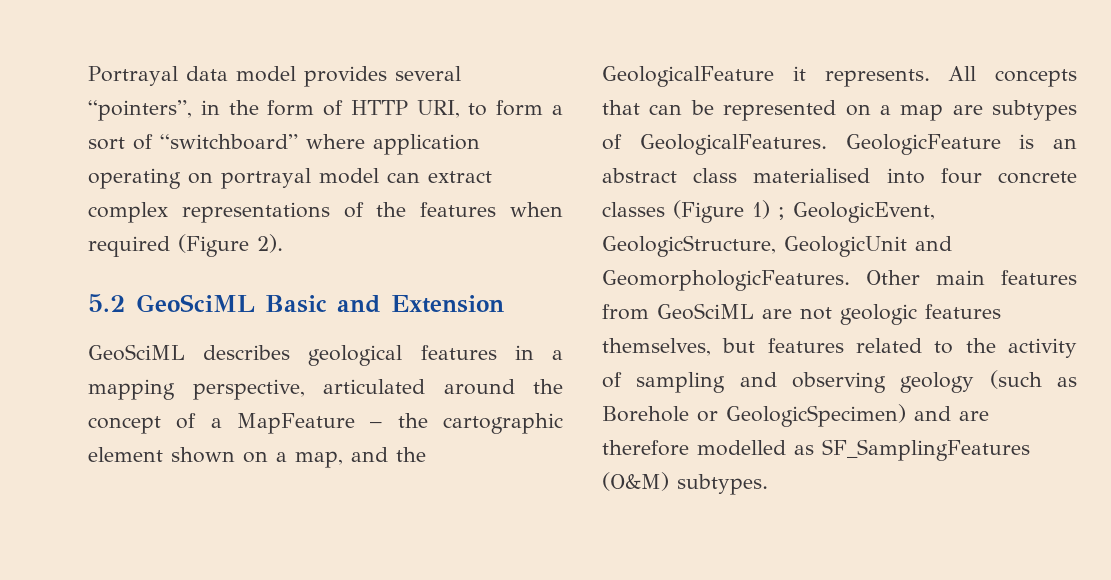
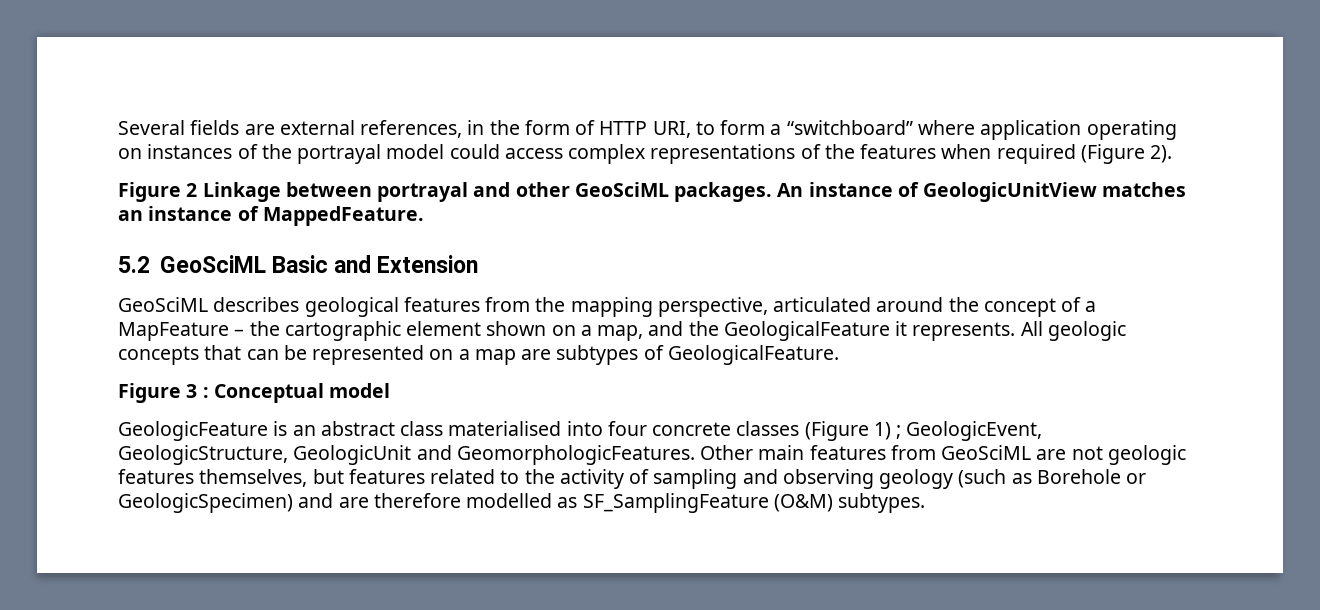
- Portrayal data model provides several “pointers”, in the form of HTTP URI, to form a sort of “switchboard” where application operating on portrayal model can extract complex representations of the features when required (Figure 2).
+ Several fields are external references, in the form of HTTP URI, to form a “switchboard” where application operating on instances of the portrayal model could access complex representations of the features when required (Figure 2).
+ Figure 2 Linkage between portrayal and other GeoSciML packages. An instance of GeologicUnitView matches an instance of MappedFeature.
- GeoSciML describes geological features in a mapping perspective, articulated around the concept of a MapFeature – the cartographic element shown on a map, and the GeologicalFeature it represents.
+ GeoSciML describes geological features from the mapping perspective, articulated around the concept of a MapFeature – the cartographic element shown on a map, and the GeologicalFeature it represents.
- All concepts that can be represented on a map are subtypes of GeologicalFeatures. GeologicFeature is an abstract class materialised into four concrete classes (Figure 1) ; GeologicEvent, GeologicStructure, GeologicUnit and GeomorphologicFeatures.
+ All geologic concepts that can be represented on a map are subtypes of GeologicalFeature.
+ Figure 3 : Conceptual model
+ GeologicFeature is an abstract class materialised into four concrete classes (Figure 1) ; GeologicEvent, GeologicStructure, GeologicUnit and GeomorphologicFeatures.
- Other main features from GeoSciML are not geologic features themselves, but features related to the activity of sampling and observing geology (such as Borehole or GeologicSpecimen) and are therefore modelled as SF_SamplingFeatures (O&M) subtypes.
+ Other main features from GeoSciML are not geologic features themselves, but features related to the activity of sampling and observing geology (such as Borehole or GeologicSpecimen) and are therefore modelled as SF_SamplingFeature (O&M) subtypes.

